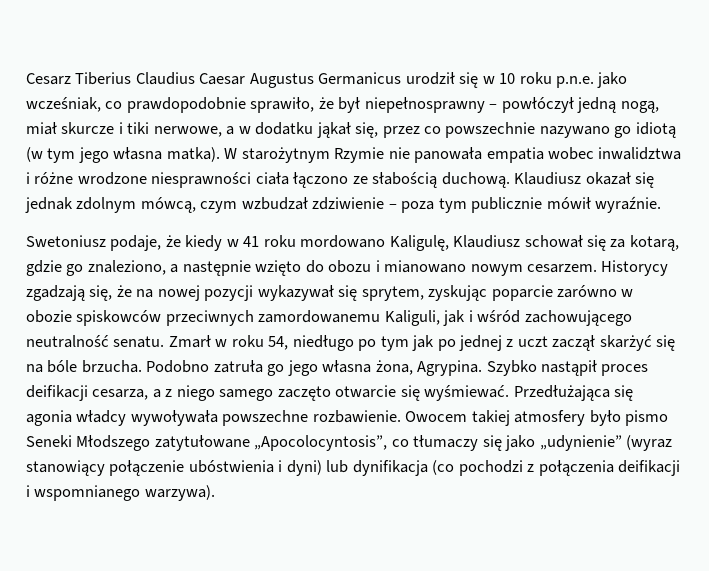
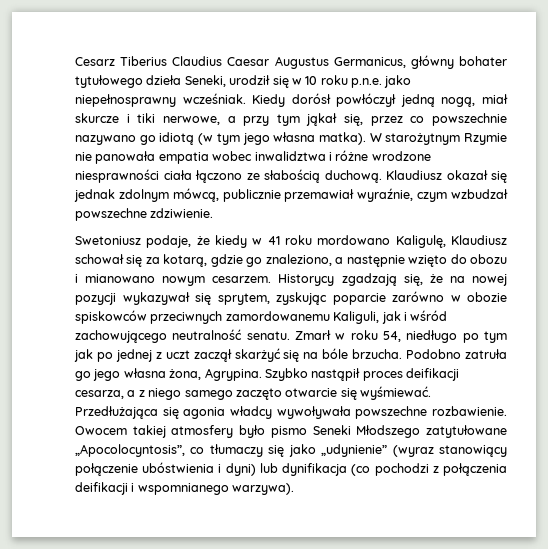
- Cesarz Tiberius Claudius Caesar Augustus Germanicus urodził się w 10 roku p.n.e. jako wcześniak, co prawdopodobnie sprawiło, że był niepełnosprawny – powłóczył jedną nogą, miał skurcze i tiki nerwowe, a w dodatku jąkał się, przez co powszechnie nazywano go idiotą (w tym jego własna matka).
+ Cesarz Tiberius Claudius Caesar Augustus Germanicus, główny bohater tytułowego dzieła Seneki, urodził się w 10 roku p.n.e. jako niepełnosprawny wcześniak. Kiedy dorósł powłóczył jedną nogą, miał skurcze i tiki nerwowe, a przy tym jąkał się, przez co powszechnie nazywano go idiotą (w tym jego własna matka).
- Klaudiusz okazał się jednak zdolnym mówcą, czym wzbudzał zdziwienie – poza tym publicznie mówił wyraźnie.
+ Klaudiusz okazał się jednak zdolnym mówcą, publicznie przemawiał wyraźnie, czym wzbudzał powszechne zdziwienie.

